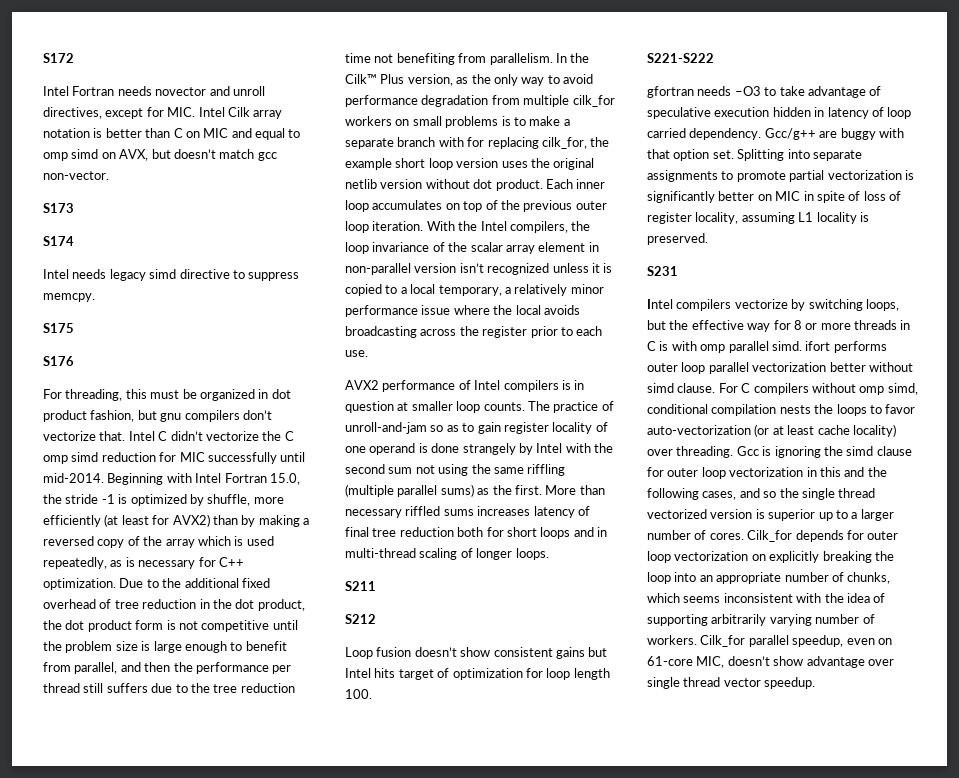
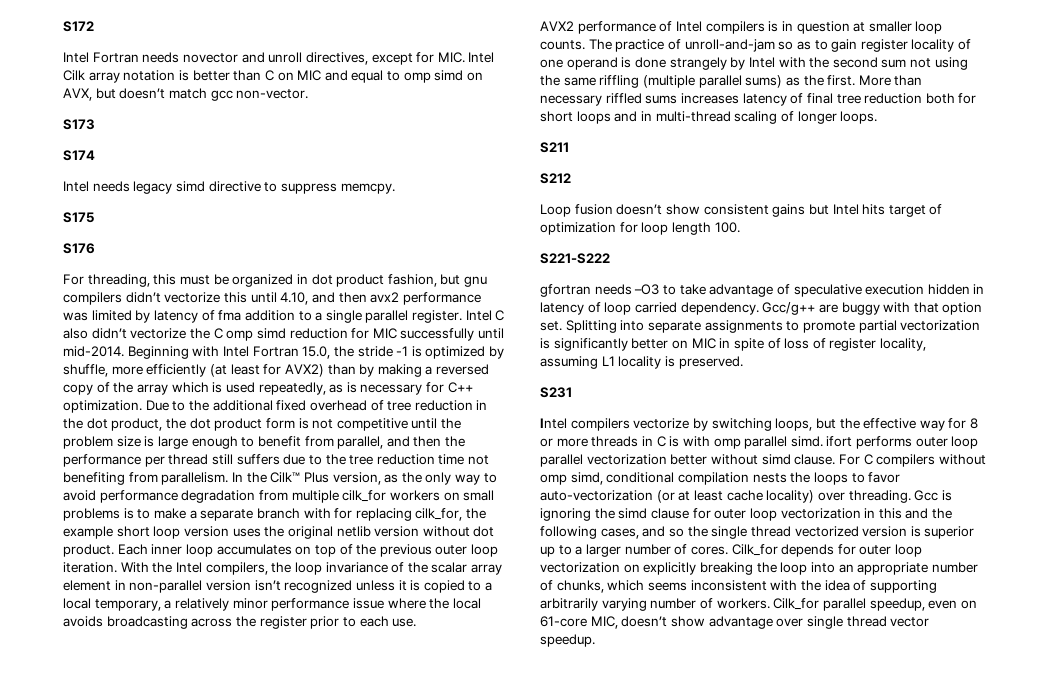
- For threading, this must be organized in dot product fashion, but gnu compilers don’t vectorize that.
+ For threading, this must be organized in dot product fashion, but gnu compilers didn’t vectorize this until 4.10, and then avx2 performance was limited by latency of fma addition to a single parallel register.
- Intel C didn’t vectorize the C omp simd reduction for MIC successfully until mid-2014.
+ Intel C also didn’t vectorize the C omp simd reduction for MIC successfully until mid-2014.

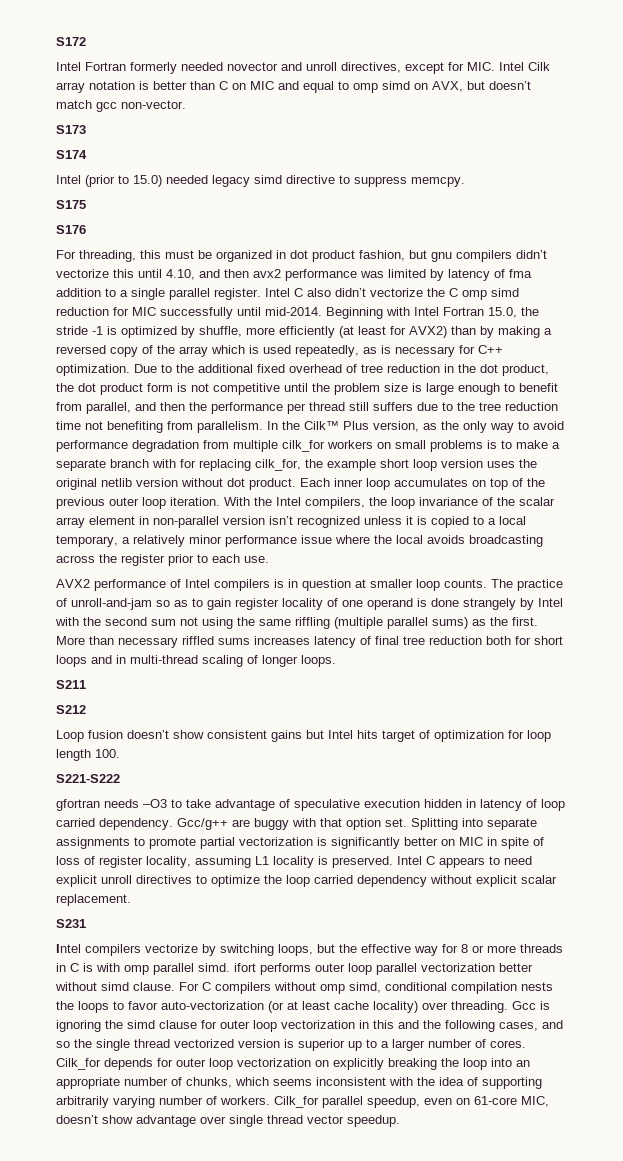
- Intel Fortran needs novector and unroll directives, except for MIC. Intel Cilk array notation is better than C on MIC and equal to omp simd on AVX, but doesn’t match gcc non-vector.
+ Intel Fortran formerly needed novector and unroll directives, except for MIC. Intel Cilk array notation is better than C on MIC and equal to omp simd on AVX, but doesn’t match gcc non-vector.
- Intel needs legacy simd directive to suppress memcpy.
+ Intel (prior to 15.0) needed legacy simd directive to suppress memcpy.
+ Intel C appears to need explicit unroll directives to optimize the loop carried dependency without explicit scalar replacement.

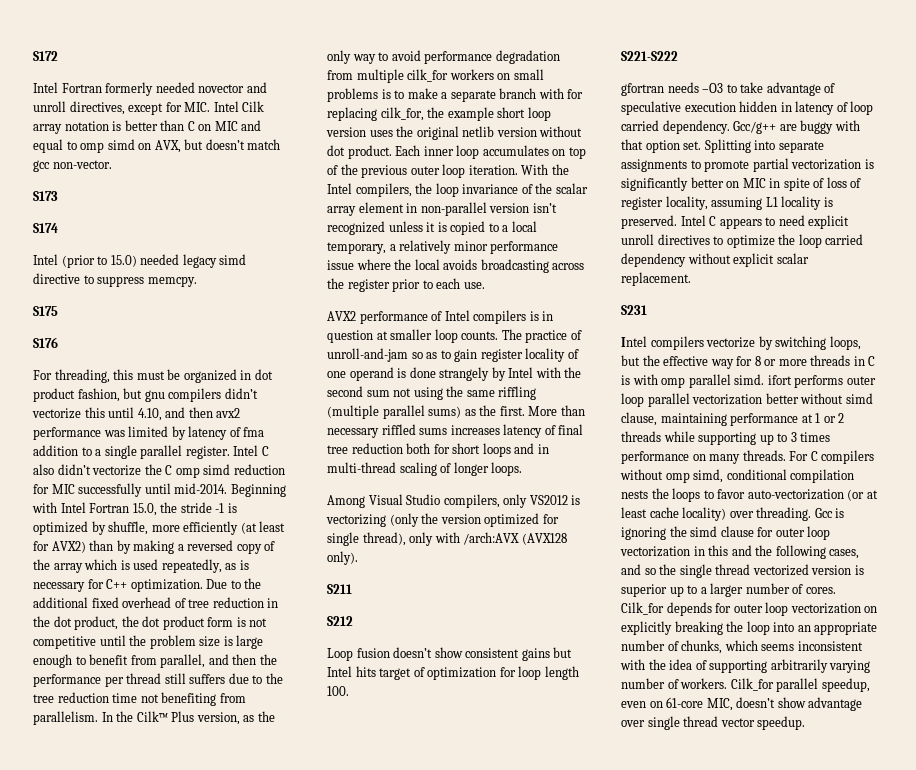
+ Among Visual Studio compilers, only VS2012 is vectorizing (only the version optimized for single thread), only with /arch:AVX (AVX128 only).
- Intel compilers vectorize by switching loops, but the effective way for 8 or more threads in C is with omp parallel simd. ifort performs outer loop parallel vectorization better without simd clause.
+ Intel compilers vectorize by switching loops, but the effective way for 8 or more threads in C is with omp parallel simd. ifort performs outer loop parallel vectorization better without simd clause, maintaining performance at 1 or 2 threads while supporting up to 3 times performance on many threads.

